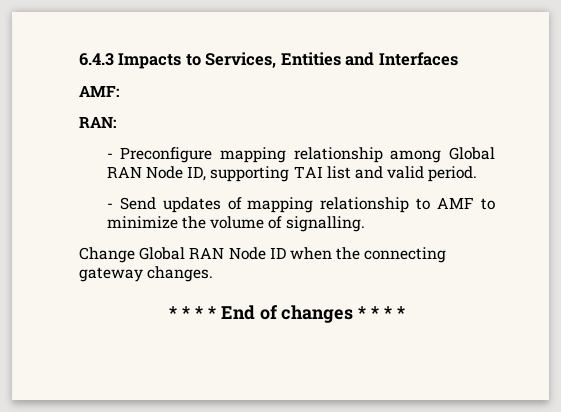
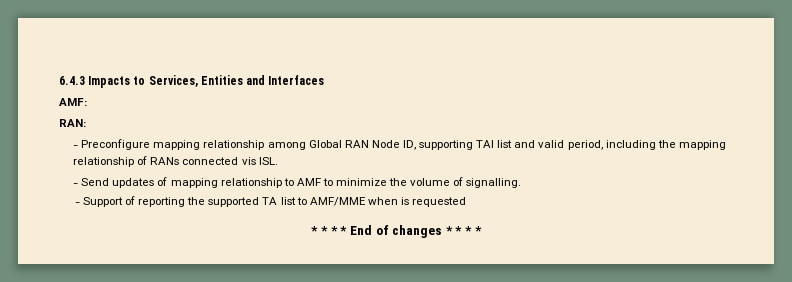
- - Preconfigure mapping relationship among Global RAN Node ID, supporting TAI list and valid period.
+ - Preconfigure mapping relationship among Global RAN Node ID, supporting TAI list and valid period, including the mapping relationship of RANs connected vis ISL.
- Change Global RAN Node ID when the connecting gateway changes.
+ - Support of reporting the supported TA list to AMF/MME when is requested

